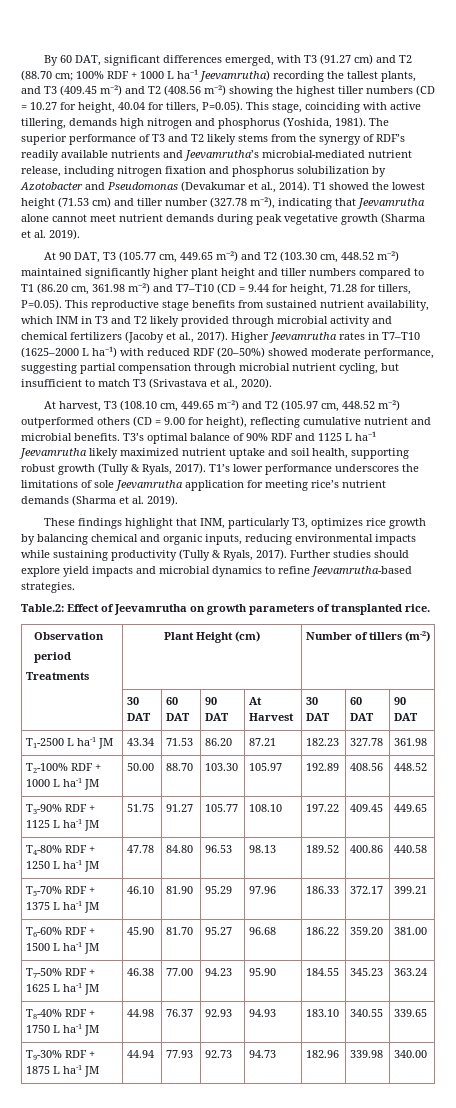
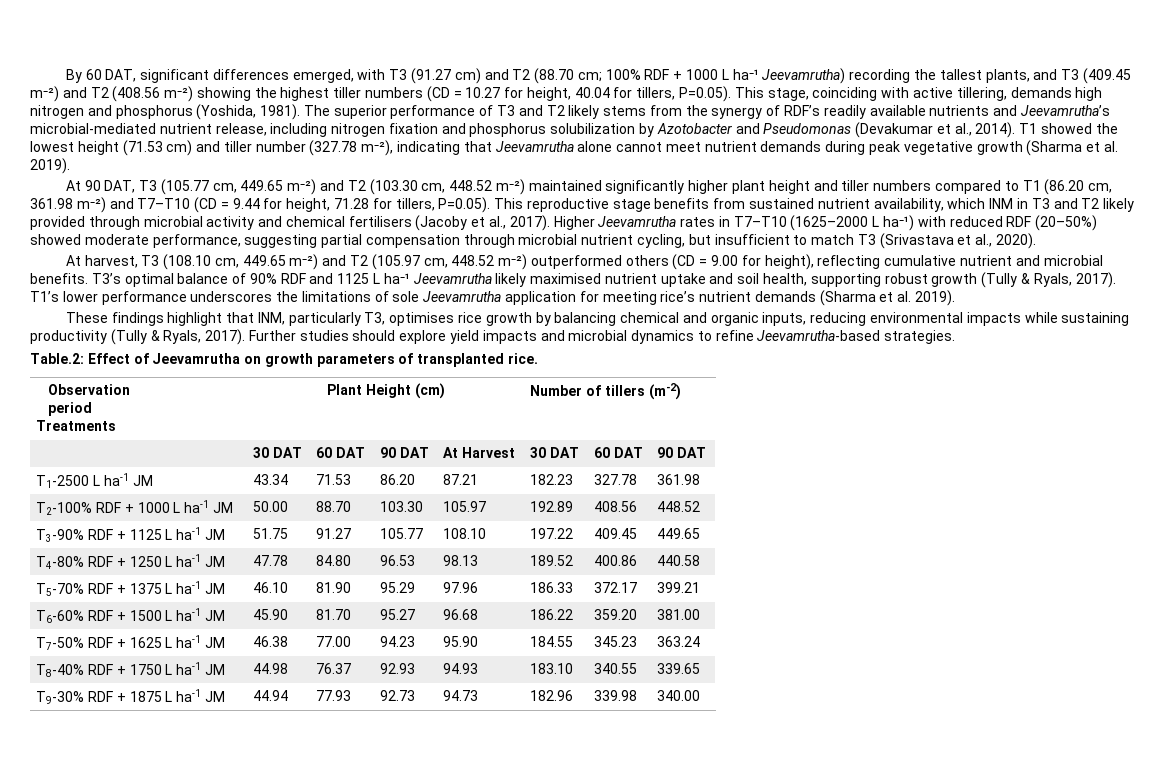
- At 90 DAT, T3 (105.77 cm, 449.65 m⁻²) and T2 (103.30 cm, 448.52 m⁻²) maintained significantly higher plant height and tiller numbers compared to T1 (86.20 cm, 361.98 m⁻²) and T7–T10 (CD = 9.44 for height, 71.28 for tillers, P=0.05). This reproductive stage benefits from sustained nutrient availability, which INM in T3 and T2 likely provided through microbial activity and chemical fertilizers (Jacoby et al., 2017).
+ At 90 DAT, T3 (105.77 cm, 449.65 m⁻²) and T2 (103.30 cm, 448.52 m⁻²) maintained significantly higher plant height and tiller numbers compared to T1 (86.20 cm, 361.98 m⁻²) and T7–T10 (CD = 9.44 for height, 71.28 for tillers, P=0.05). This reproductive stage benefits from sustained nutrient availability, which INM in T3 and T2 likely provided through microbial activity and chemical fertilisers (Jacoby et al., 2017).
- T3’s optimal balance of 90% RDF and 1125 L ha⁻¹ Jeevamrutha likely maximized nutrient uptake and soil health, supporting robust growth (Tully & Ryals, 2017).
+ T3’s optimal balance of 90% RDF and 1125 L ha⁻¹ Jeevamrutha likely maximised nutrient uptake and soil health, supporting robust growth (Tully & Ryals, 2017).
- These findings highlight that INM, particularly T3, optimizes rice growth by balancing chemical and organic inputs, reducing environmental impacts while sustaining productivity (Tully & Ryals, 2017).
+ These findings highlight that INM, particularly T3, optimises rice growth by balancing chemical and organic inputs, reducing environmental impacts while sustaining productivity (Tully & Ryals, 2017).

